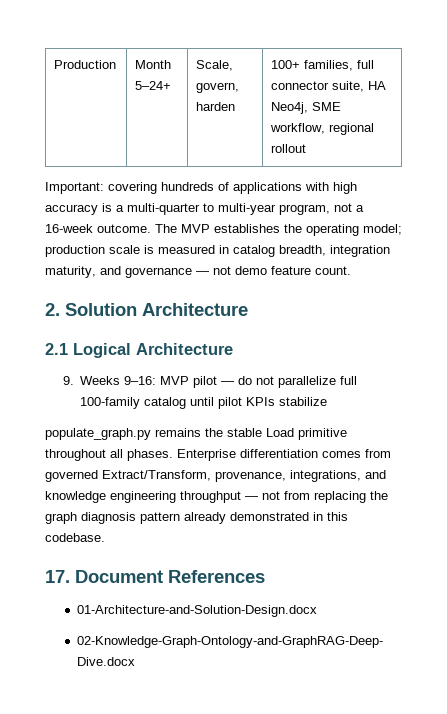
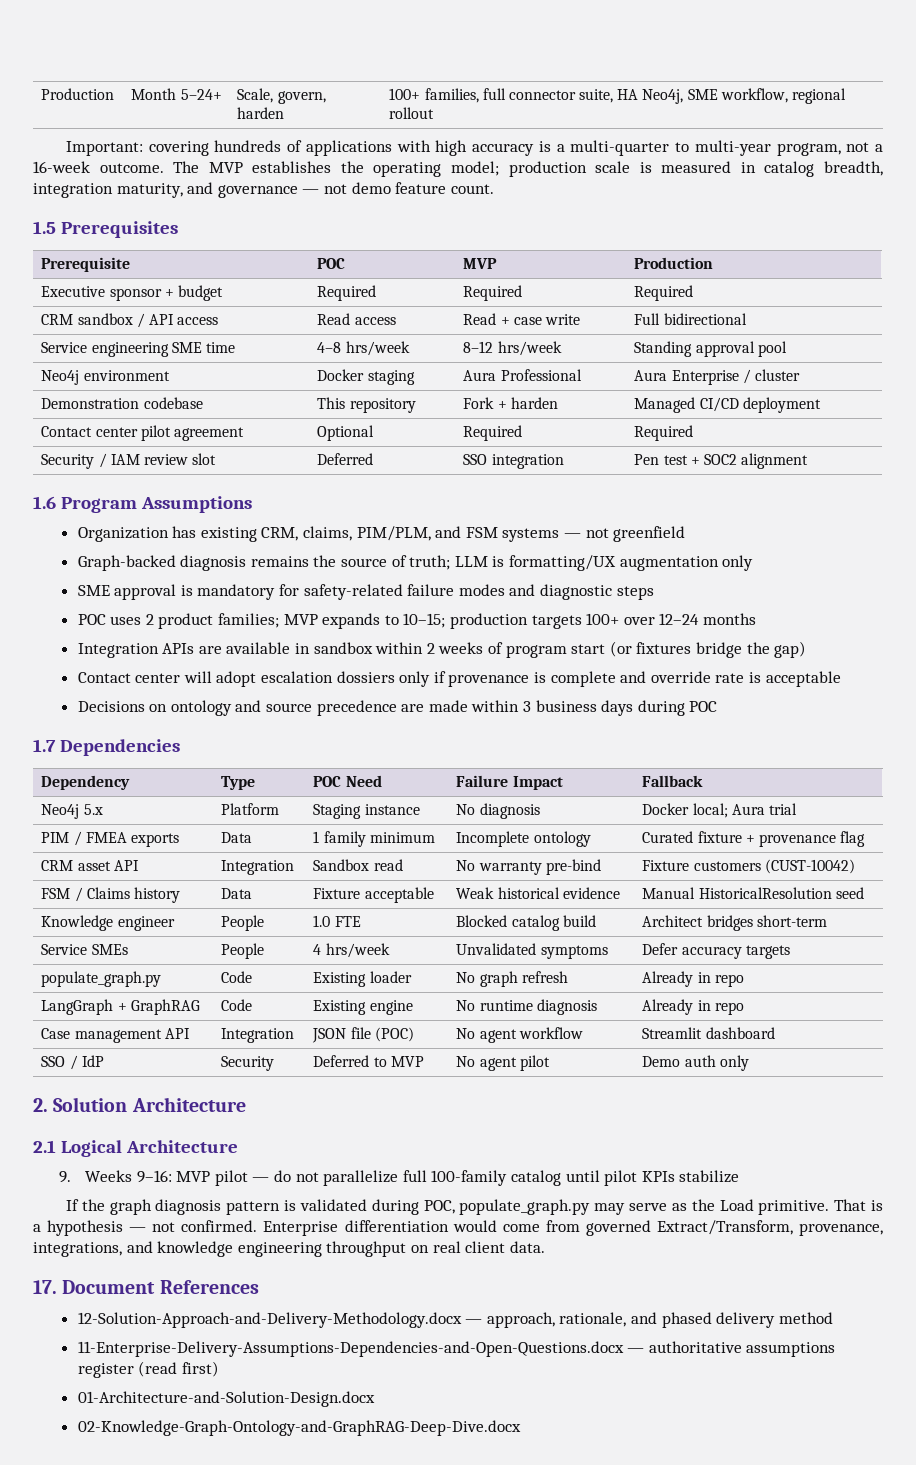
+ 1.5 Prerequisites
+ Prerequisite | POC | MVP | Production
+ Executive sponsor + budget | Required | Required | Required
+ CRM sandbox / API access | Read access | Read + case write | Full bidirectional
+ Service engineering SME time | 4–8 hrs/week | 8–12 hrs/week | Standing approval pool
+ Neo4j environment | Docker staging | Aura Professional | Aura Enterprise / cluster
+ Demonstration codebase | This repository | Fork + harden | Managed CI/CD deployment
+ Contact center pilot agreement | Optional | Required | Required
+ Security / IAM review slot | Deferred | SSO integration | Pen test + SOC2 alignment
+ 1.6 Program Assumptions
+ Organization has existing CRM, claims, PIM/PLM, and FSM systems — not greenfield
+ Graph-backed diagnosis remains the source of truth; LLM is formatting/UX augmentation only
+ SME approval is mandatory for safety-related failure modes and diagnostic steps
+ POC uses 2 product families; MVP expands to 10–15; production targets 100+ over 12–24 months
+ Integration APIs are available in sandbox within 2 weeks of program start (or fixtures bridge the gap)
+ Contact center will adopt escalation dossiers only if provenance is complete and override rate is acceptable
+ Decisions on ontology and source precedence are made within 3 business days during POC
+ 1.7 Dependencies
+ Dependency | Type | POC Need | Failure Impact | Fallback
+ Neo4j 5.x | Platform | Staging instance | No diagnosis | Docker local; Aura trial
+ PIM / FMEA exports | Data | 1 family minimum | Incomplete ontology | Curated fixture + provenance flag
+ CRM asset API | Integration | Sandbox read | No warranty pre-bind | Fixture customers (CUST-10042)
+ FSM / Claims history | Data | Fixture acceptable | Weak historical evidence | Manual HistoricalResolution seed
+ Knowledge engineer | People | 1.0 FTE | Blocked catalog build | Architect bridges short-term
+ Service SMEs | People | 4 hrs/week | Unvalidated symptoms | Defer accuracy targets
+ populate_graph.py | Code | Existing loader | No graph refresh | Already in repo
+ LangGraph + GraphRAG | Code | Existing engine | No runtime diagnosis | Already in repo
+ Case management API | Integration | JSON file (POC) | No agent workflow | Streamlit dashboard
+ SSO / IdP | Security | Deferred to MVP | No agent pilot | Demo auth only
- populate_graph.py remains the stable Load primitive throughout all phases. Enterprise differentiation comes from governed Extract/Transform, provenance, integrations, and knowledge engineering throughput — not from replacing the graph diagnosis pattern already demonstrated in this codebase.
+ If the graph diagnosis pattern is validated during POC, populate_graph.py may serve as the Load primitive. That is a hypothesis — not confirmed. Enterprise differentiation would come from governed Extract/Transform, provenance, integrations, and knowledge engineering throughput on real client data.
  17. Document References
+ 12-Solution-Approach-and-Delivery-Methodology.docx — approach, rationale, and phased delivery method
+ 11-Enterprise-Delivery-Assumptions-Dependencies-and-Open-Questions.docx — authoritative assumptions register (read first)

